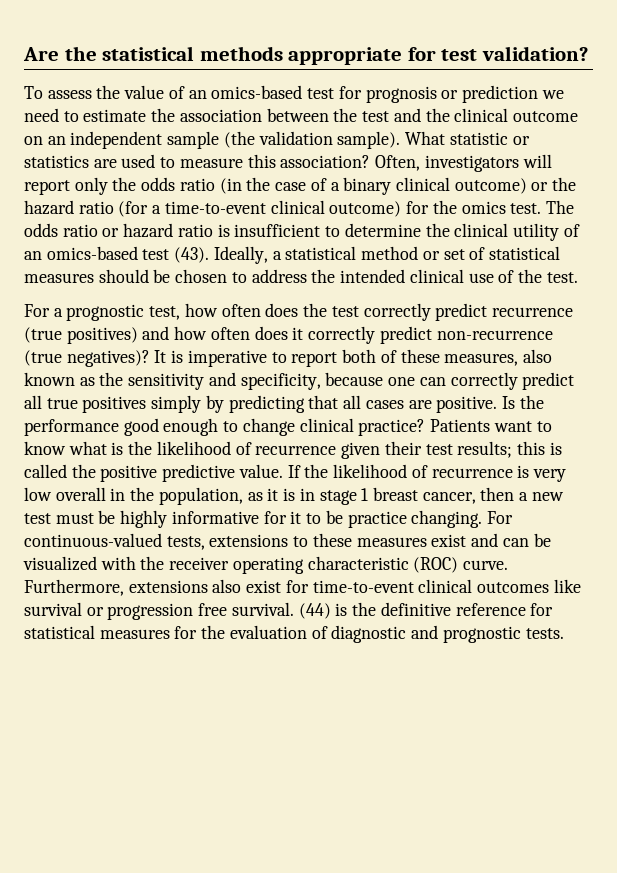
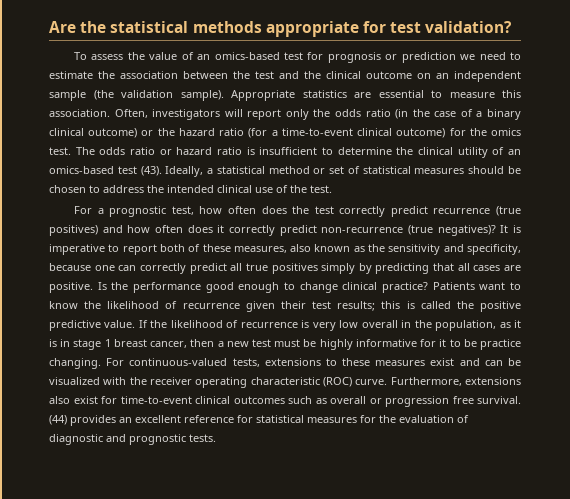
- What statistic or statistics are used to measure this association?
+ Appropriate statistics are essential to measure this association.
- Patients want to know what is the likelihood of recurrence given their test results; this is called the positive predictive value.
+ Patients want to know the likelihood of recurrence given their test results; this is called the positive predictive value.
- Furthermore, extensions also exist for time-to-event clinical outcomes like survival or progression free survival.
+ Furthermore, extensions also exist for time-to-event clinical outcomes such as overall or progression free survival.
- (44) is the definitive reference for statistical measures for the evaluation of diagnostic and prognostic tests.
+ (44) provides an excellent reference for statistical measures for the evaluation of diagnostic and prognostic tests.

